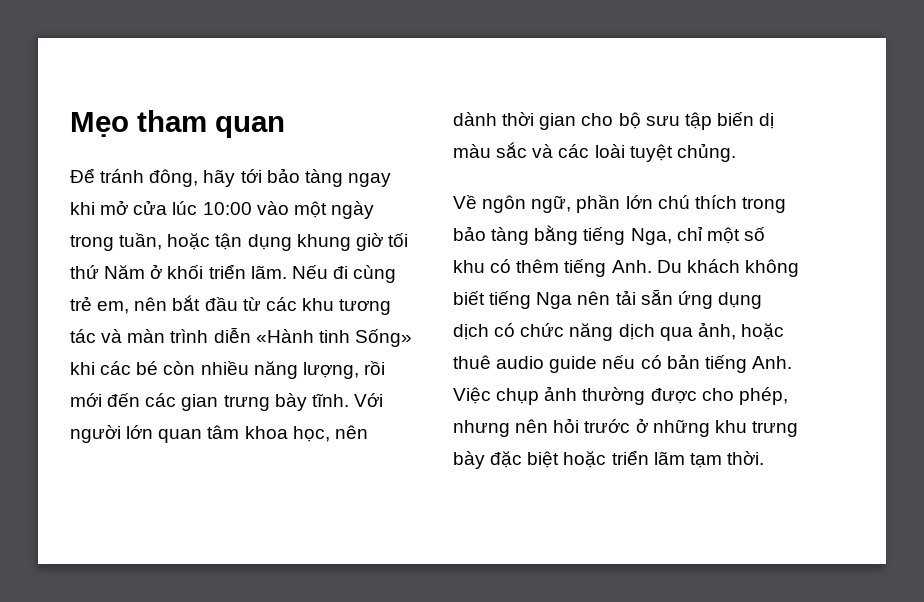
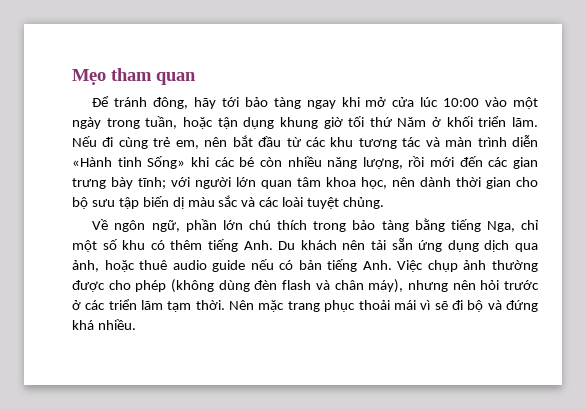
- Nếu đi cùng trẻ em, nên bắt đầu từ các khu tương tác và màn trình diễn «Hành tinh Sống» khi các bé còn nhiều năng lượng, rồi mới đến các gian trưng bày tĩnh. Với người lớn quan tâm khoa học, nên dành thời gian cho bộ sưu tập biến dị màu sắc và các loài tuyệt chủng.
+ Nếu đi cùng trẻ em, nên bắt đầu từ các khu tương tác và màn trình diễn «Hành tinh Sống» khi các bé còn nhiều năng lượng, rồi mới đến các gian trưng bày tĩnh; với người lớn quan tâm khoa học, nên dành thời gian cho bộ sưu tập biến dị màu sắc và các loài tuyệt chủng.
- Về ngôn ngữ, phần lớn chú thích trong bảo tàng bằng tiếng Nga, chỉ một số khu có thêm tiếng Anh. Du khách không biết tiếng Nga nên tải sẵn ứng dụng dịch có chức năng dịch qua ảnh, hoặc thuê audio guide nếu có bản tiếng Anh. Việc chụp ảnh thường được cho phép, nhưng nên hỏi trước ở những khu trưng bày đặc biệt hoặc triển lãm tạm thời.
+ Về ngôn ngữ, phần lớn chú thích trong bảo tàng bằng tiếng Nga, chỉ một số khu có thêm tiếng Anh. Du khách nên tải sẵn ứng dụng dịch qua ảnh, hoặc thuê audio guide nếu có bản tiếng Anh. Việc chụp ảnh thường được cho phép (không dùng đèn flash và chân máy), nhưng nên hỏi trước ở các triển lãm tạm thời. Nên mặc trang phục thoải mái vì sẽ đi bộ và đứng khá nhiều.

